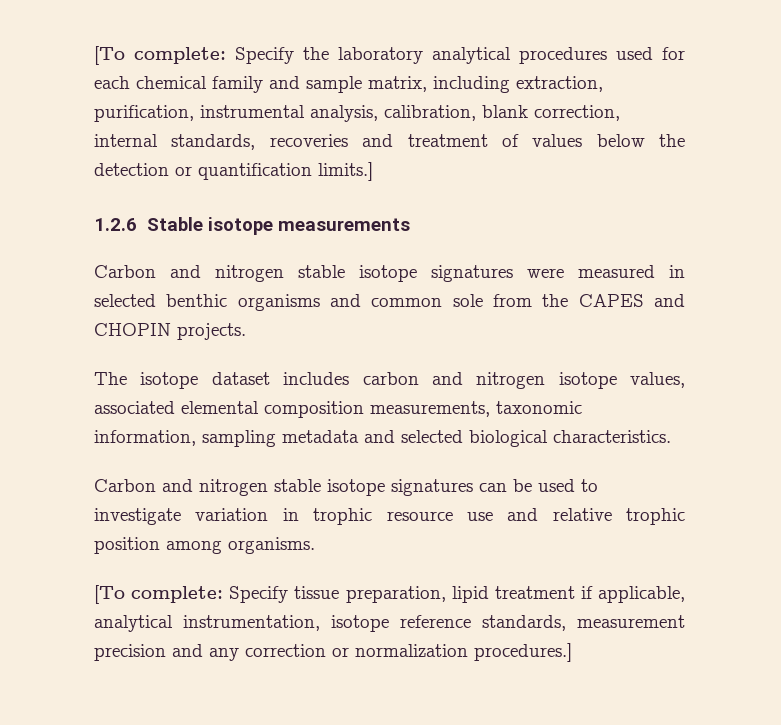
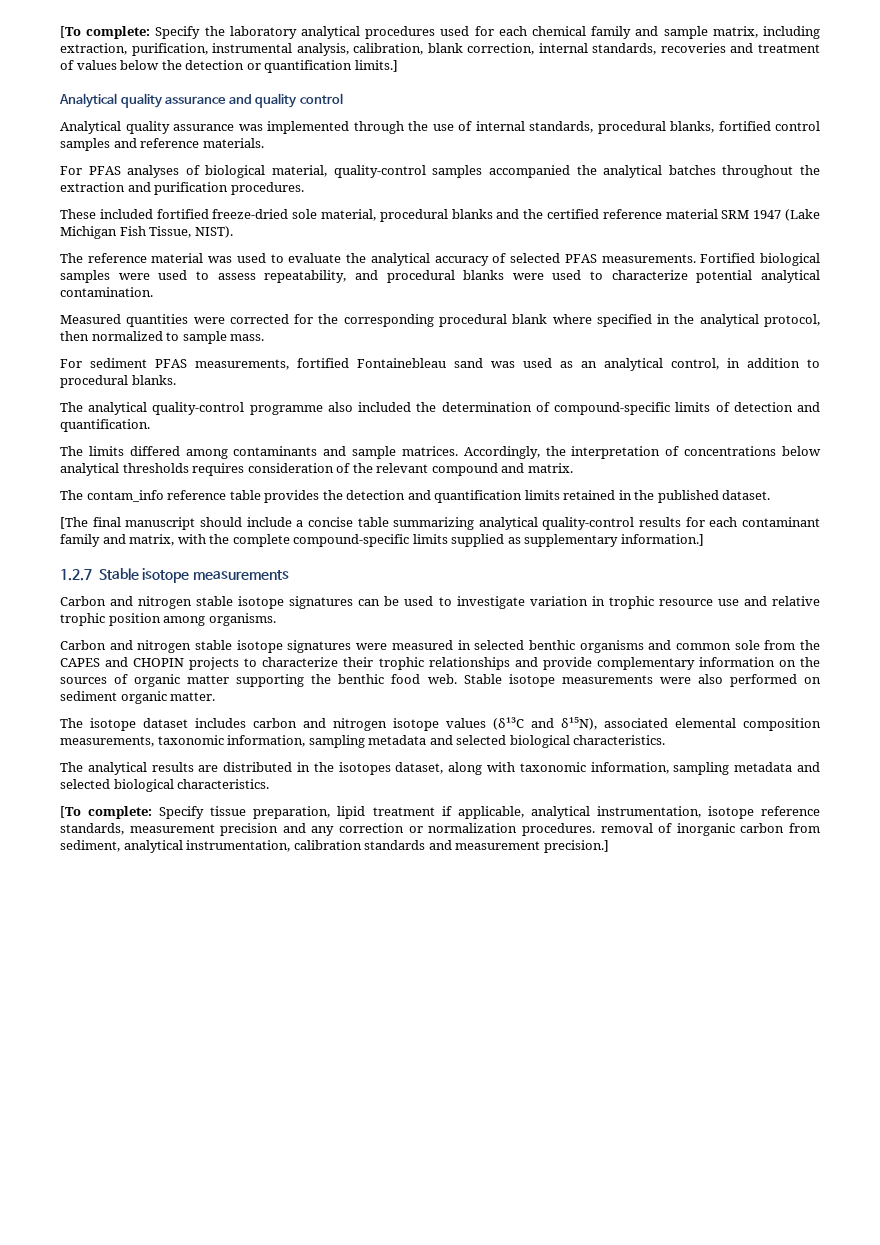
- 1.2.6 Stable isotope measurements
- Carbon and nitrogen stable isotope signatures were measured in selected benthic organisms and common sole from the CAPES and CHOPIN projects.
- The isotope dataset includes carbon and nitrogen isotope values, associated elemental composition measurements, taxonomic information, sampling metadata and selected biological characteristics.
+ Analytical quality assurance and quality control
+ Analytical quality assurance was implemented through the use of internal standards, procedural blanks, fortified control samples and reference materials.
+ For PFAS analyses of biological material, quality-control samples accompanied the analytical batches throughout the extraction and purification procedures.
+ These included fortified freeze-dried sole material, procedural blanks and the certified reference material SRM 1947 (Lake Michigan Fish Tissue, NIST).
+ The reference material was used to evaluate the analytical accuracy of selected PFAS measurements. Fortified biological samples were used to assess repeatability, and procedural blanks were used to characterize potential analytical contamination.
+ Measured quantities were corrected for the corresponding procedural blank where specified in the analytical protocol, then normalized to sample mass.
+ For sediment PFAS measurements, fortified Fontainebleau sand was used as an analytical control, in addition to procedural blanks.
+ The analytical quality-control programme also included the determination of compound-specific limits of detection and quantification.
+ The limits differed among contaminants and sample matrices. Accordingly, the interpretation of concentrations below analytical thresholds requires consideration of the relevant compound and matrix.
+ The contam_info reference table provides the detection and quantification limits retained in the published dataset.
+ [The final manuscript should include a concise table summarizing analytical quality-control results for each contaminant family and matrix, with the complete compound-specific limits supplied as supplementary information.]
+ 1.2.7 Stable isotope measurements
+ Carbon and nitrogen stable isotope signatures were measured in selected benthic organisms and common sole from the CAPES and CHOPIN projects to characterize their trophic relationships and provide complementary information on the sources of organic matter supporting the benthic food web. Stable isotope measurements were also performed on sediment organic matter.
+ The isotope dataset includes carbon and nitrogen isotope values (δ¹³C and δ¹⁵N), associated elemental composition measurements, taxonomic information, sampling metadata and selected biological characteristics.
+ The analytical results are distributed in the isotopes dataset, along with taxonomic information, sampling metadata and selected biological characteristics.
- [To complete: Specify tissue preparation, lipid treatment if applicable, analytical instrumentation, isotope reference standards, measurement precision and any correction or normalization procedures.]
+ [To complete: Specify tissue preparation, lipid treatment if applicable, analytical instrumentation, isotope reference standards, measurement precision and any correction or normalization procedures. removal of inorganic carbon from sediment, analytical instrumentation, calibration standards and measurement precision.]

